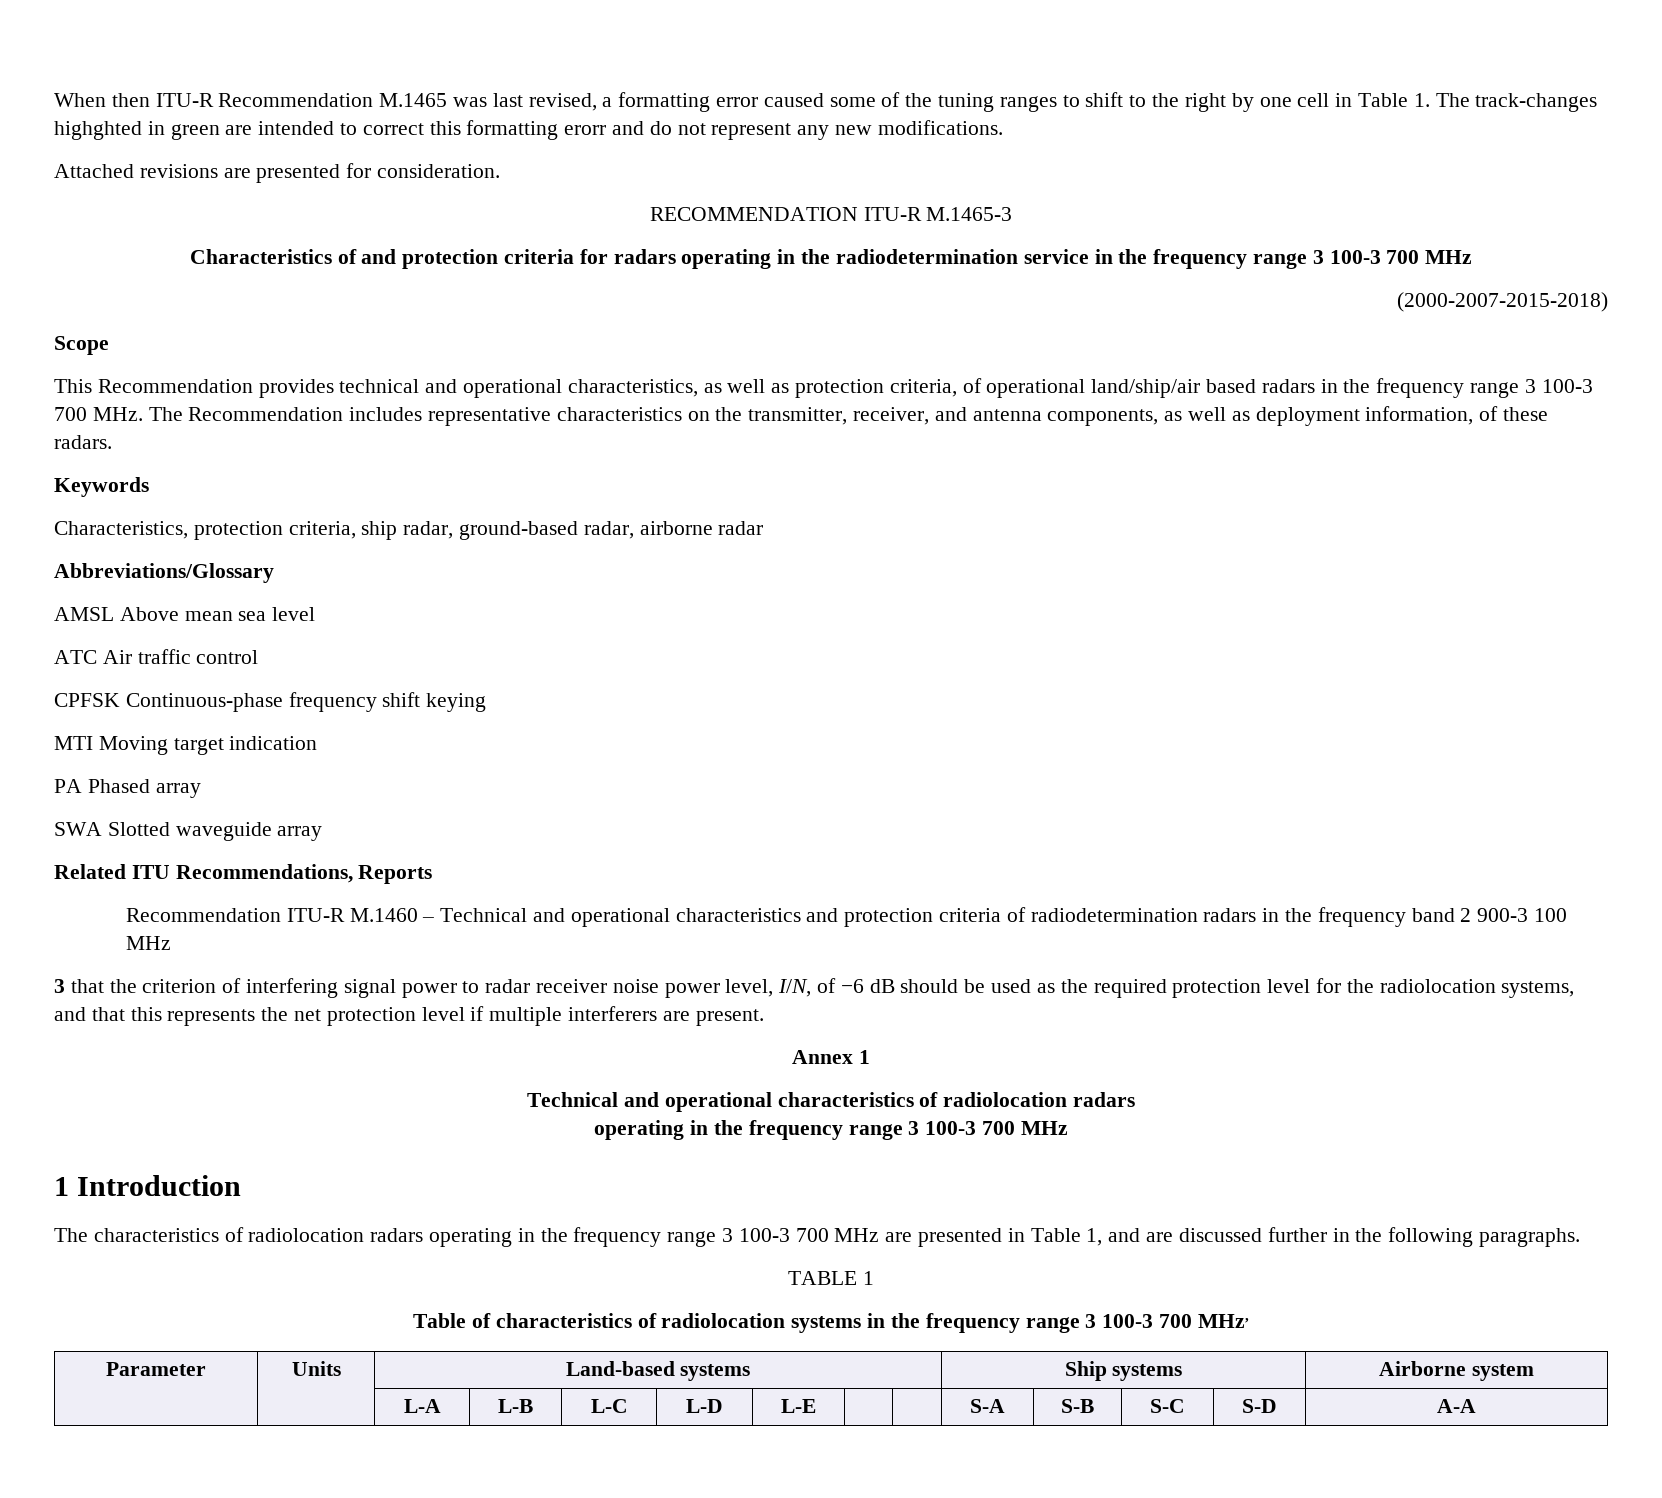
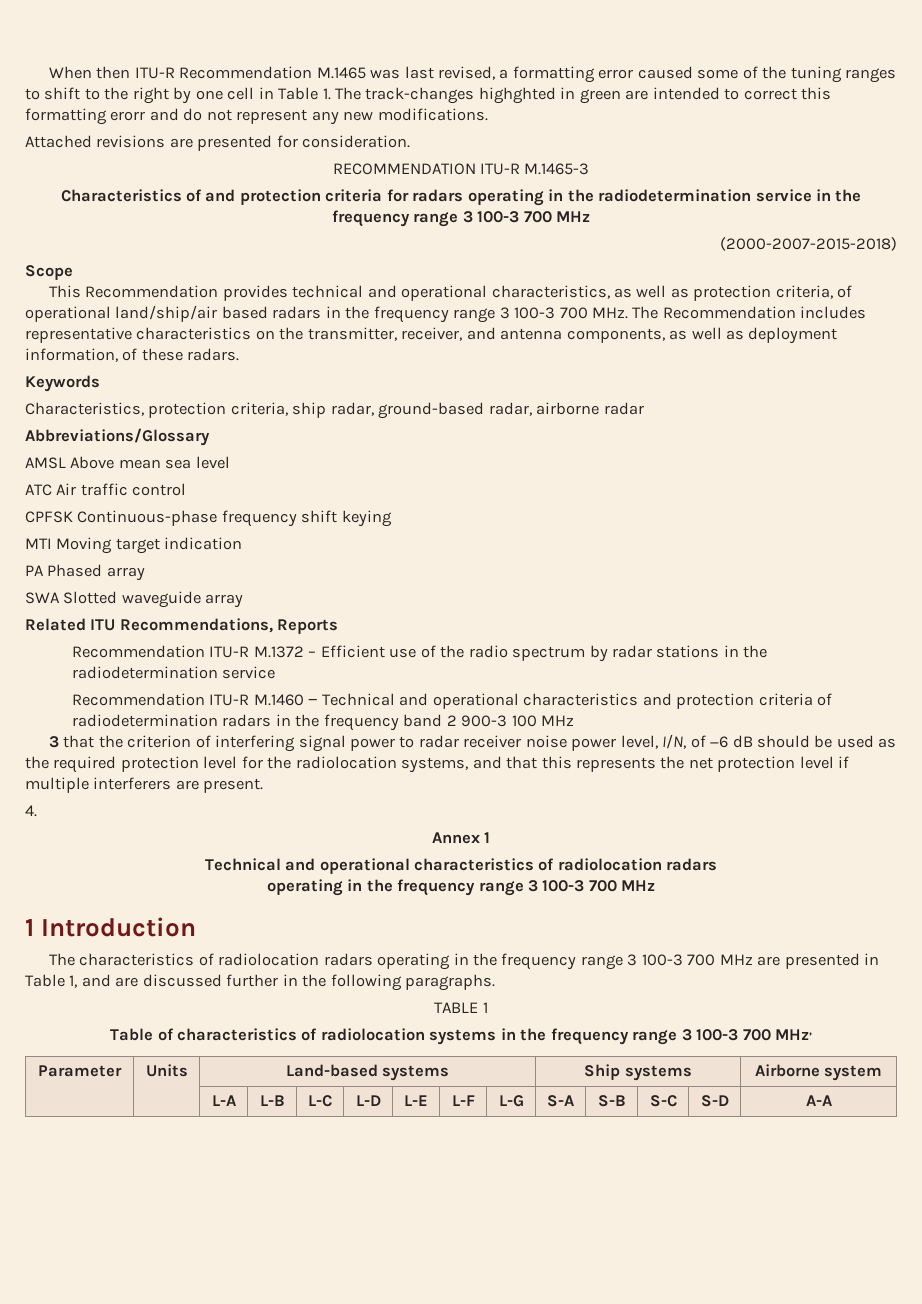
+ Recommendation ITU-R M.1372 – Efficient use of the radio spectrum by radar stations in the radiodetermination service
+ 4.
- | | L-A | L-B | L-C | L-D | L-E | | | S-A | S-B | S-C | S-D | A-A
+ | | L-A | L-B | L-C | L-D | L-E | L-F | L-G | S-A | S-B | S-C | S-D | A-A

